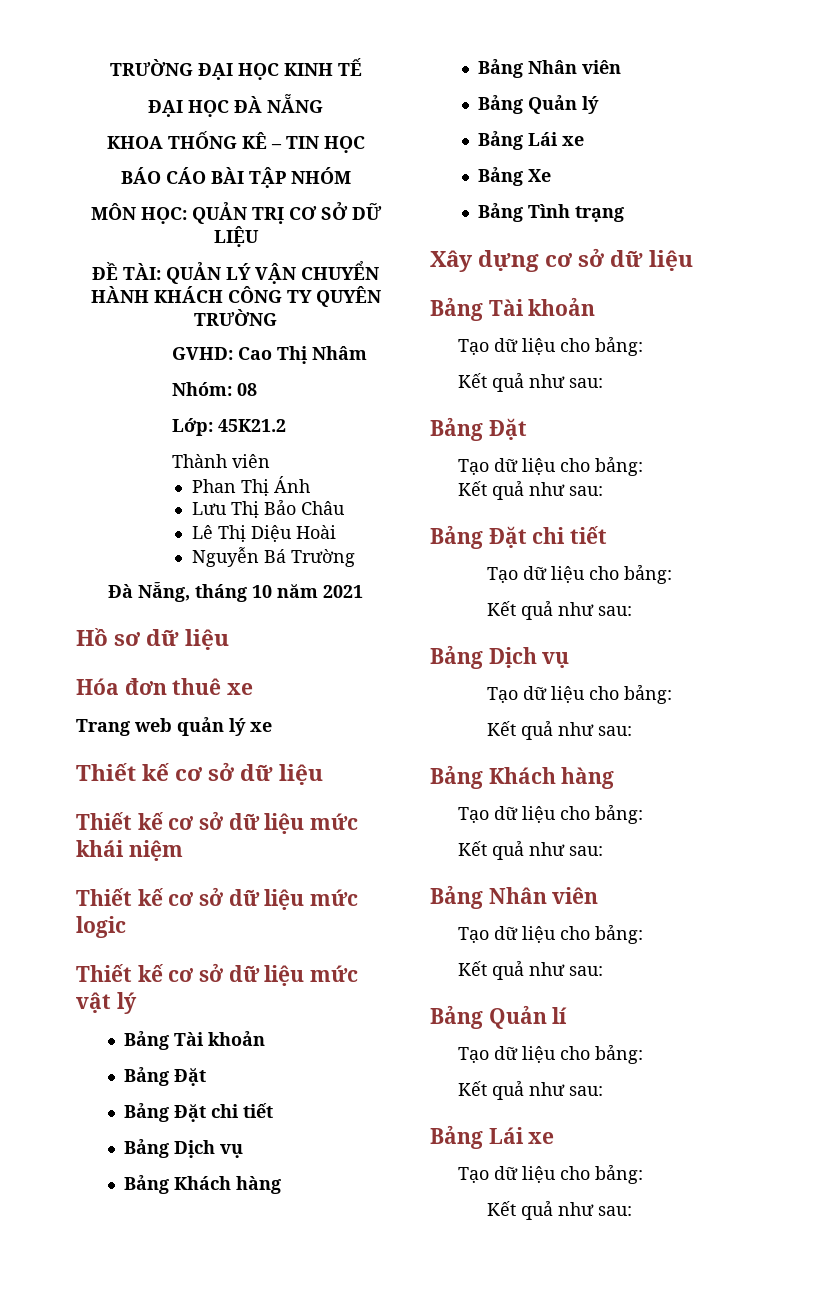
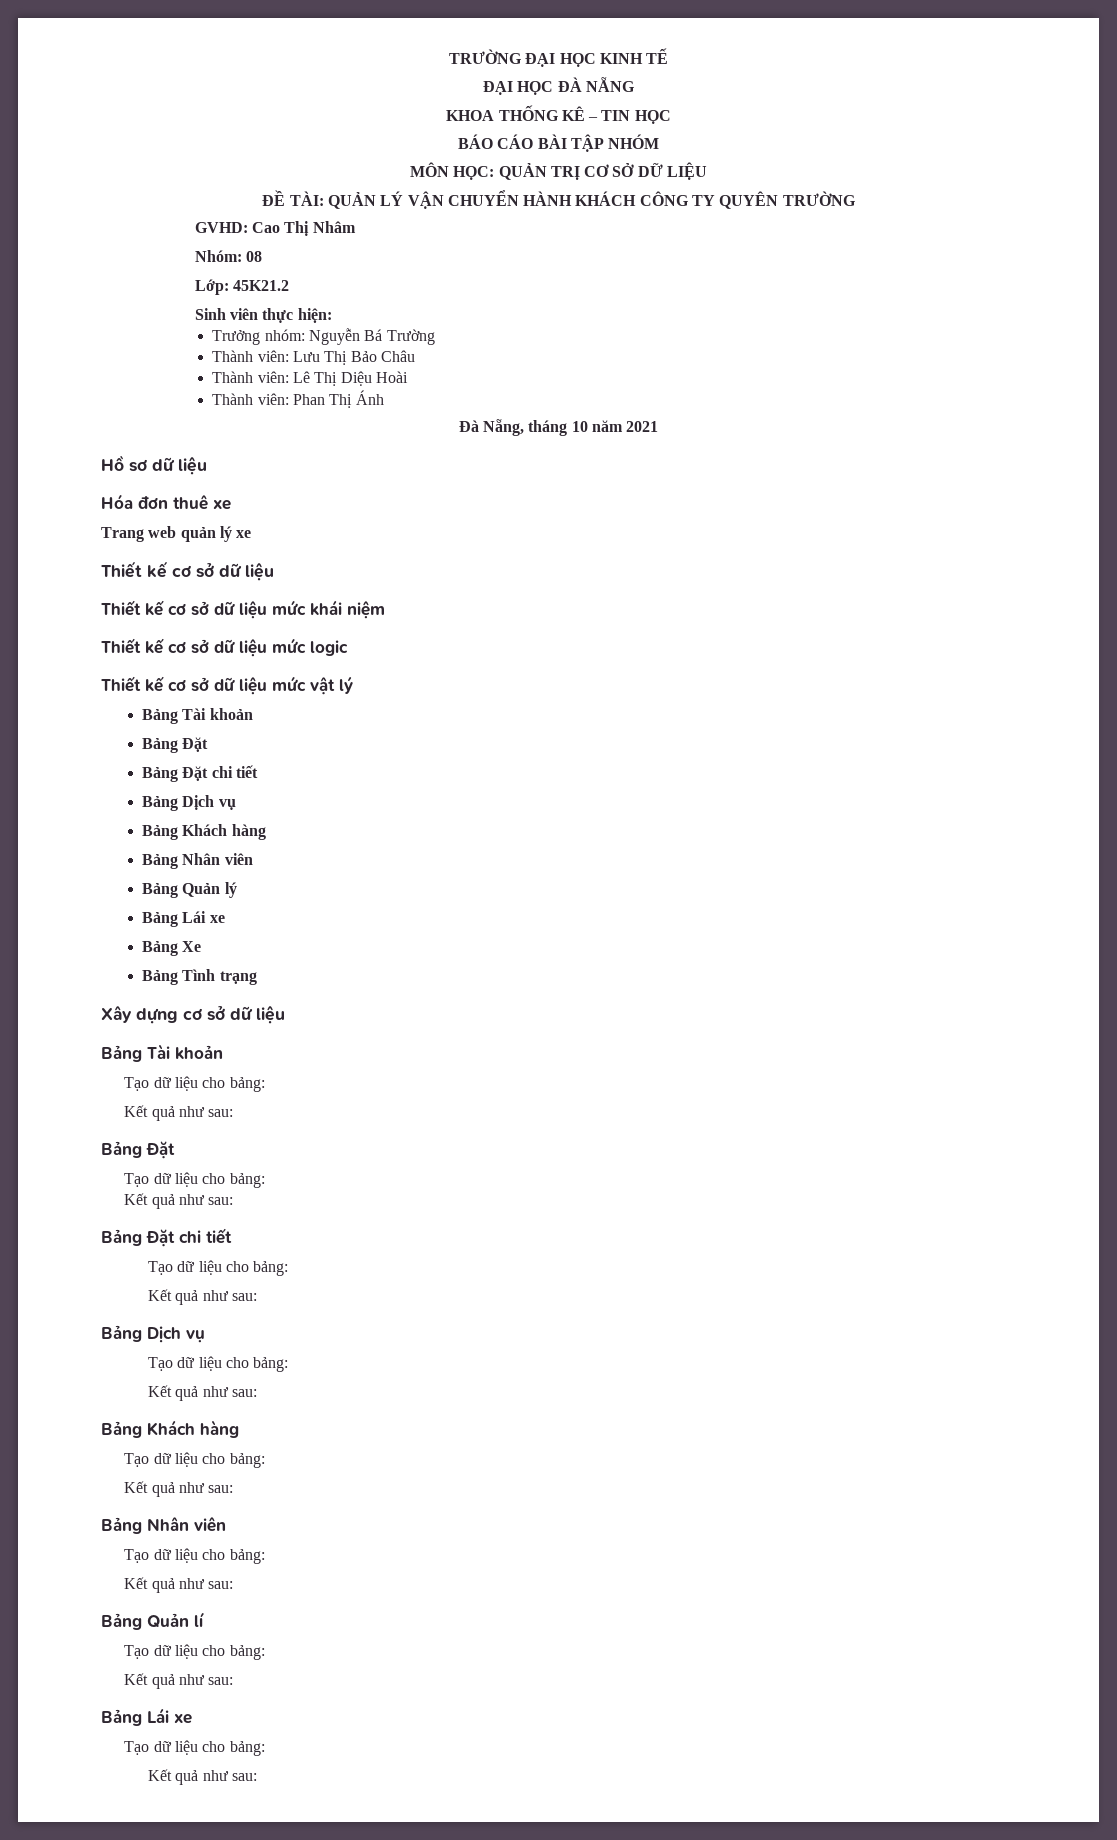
- Thành viên
- Phan Thị Ánh
- Lưu Thị Bảo Châu
+ Sinh viên thực hiện:
+ Trưởng nhóm: Nguyễn Bá Trường
+ Thành viên: Lưu Thị Bảo Châu
- Lê Thị Diệu Hoài
+ Thành viên: Lê Thị Diệu Hoài
- Nguyễn Bá Trường
+ Thành viên: Phan Thị Ánh

